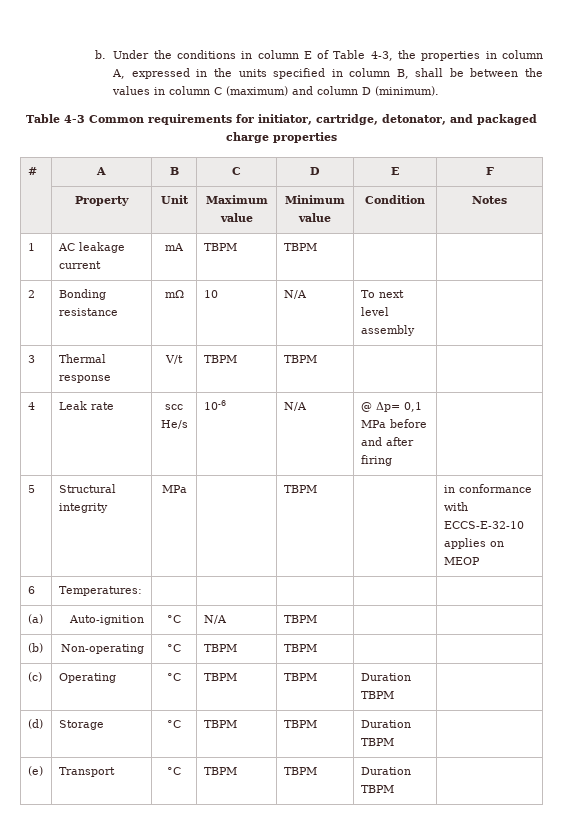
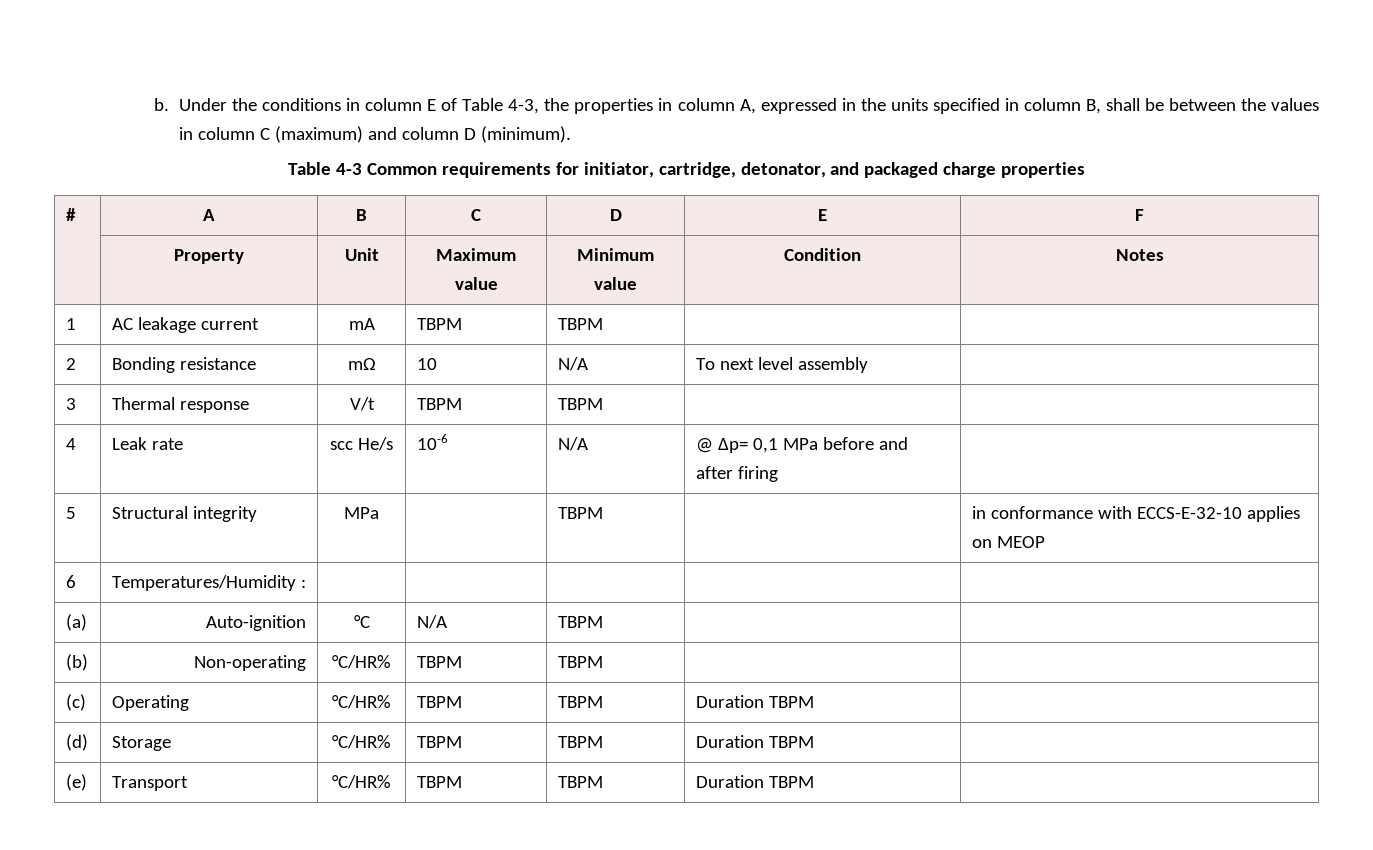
- 6 | Temperatures: | | | | |
+ 6 | Temperatures/Humidity : | | | | |
- (b) | Non-operating | °C | TBPM | TBPM | |
+ (b) | Non-operating | °C/HR% | TBPM | TBPM | |
- (c) | Operating | °C | TBPM | TBPM | Duration TBPM |
+ (c) | Operating | °C/HR% | TBPM | TBPM | Duration TBPM |
- (d) | Storage | °C | TBPM | TBPM | Duration TBPM |
+ (d) | Storage | °C/HR% | TBPM | TBPM | Duration TBPM |
- (e) | Transport | °C | TBPM | TBPM | Duration TBPM |
+ (e) | Transport | °C/HR% | TBPM | TBPM | Duration TBPM |

